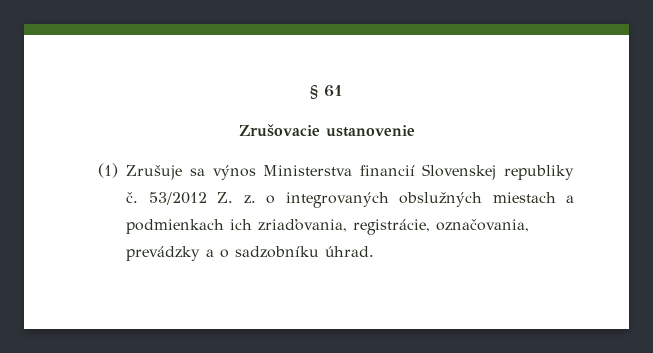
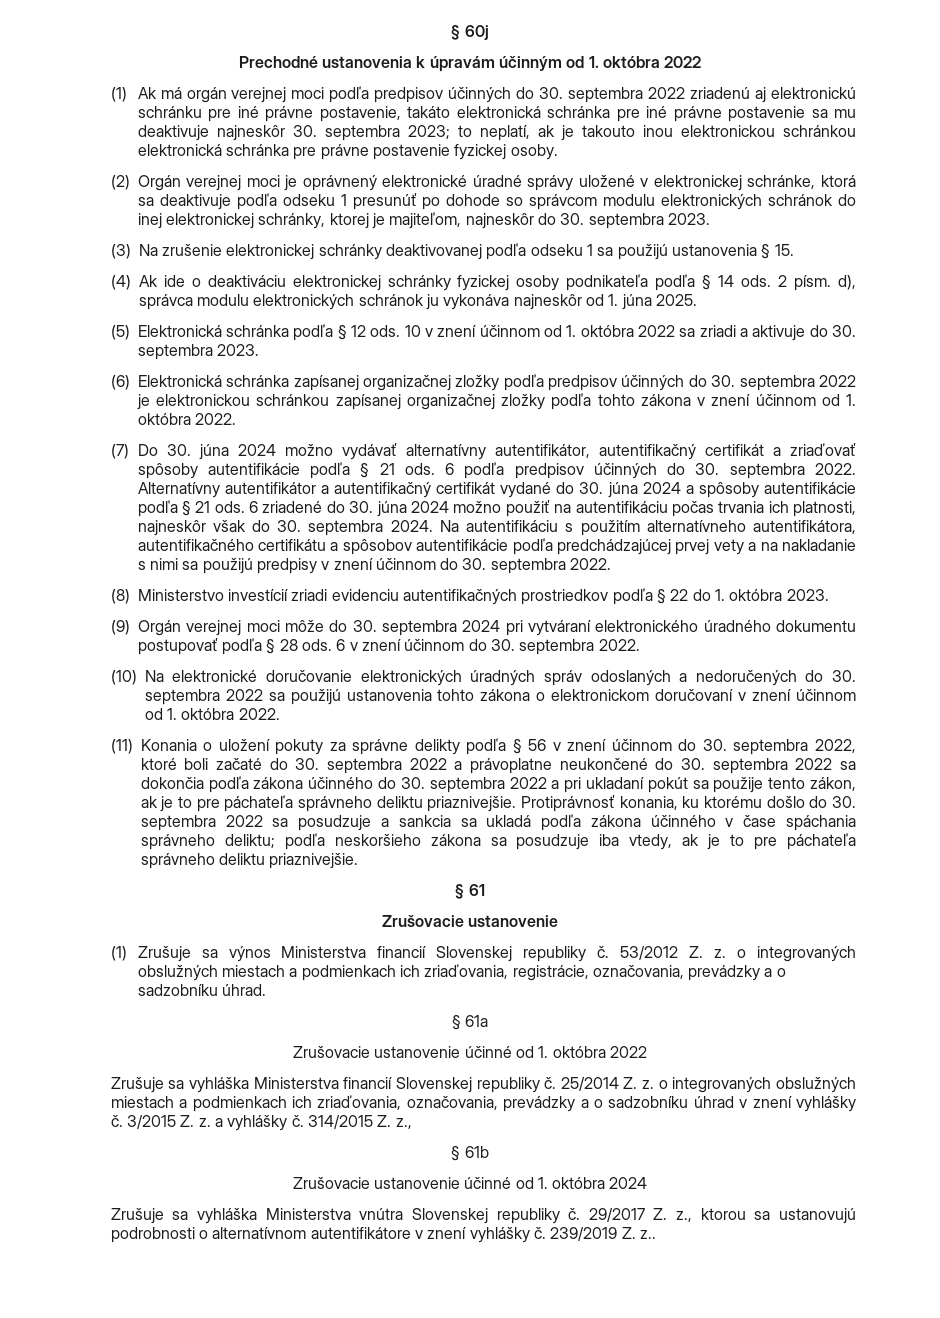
+ § 60j
+ Prechodné ustanovenia k úpravám účinným od 1. októbra 2022
+ (1) Ak má orgán verejnej moci podľa predpisov účinných do 30. septembra 2022 zriadenú aj elektronickú schránku pre iné právne postavenie, takáto elektronická schránka pre iné právne postavenie sa mu deaktivuje najneskôr 30. septembra 2023; to neplatí, ak je takouto inou elektronickou schránkou elektronická schránka pre právne postavenie fyzickej osoby.
+ (2) Orgán verejnej moci je oprávnený elektronické úradné správy uložené v elektronickej schránke, ktorá sa deaktivuje podľa odseku 1 presunúť po dohode so správcom modulu elektronických schránok do inej elektronickej schránky, ktorej je majiteľom, najneskôr do 30. septembra 2023.
+ (3) Na zrušenie elektronickej schránky deaktivovanej podľa odseku 1 sa použijú ustanovenia § 15.
+ (4) Ak ide o deaktiváciu elektronickej schránky fyzickej osoby podnikateľa podľa § 14 ods. 2 písm. d), správca modulu elektronických schránok ju vykonáva najneskôr od 1. júna 2025.
+ (5) Elektronická schránka podľa § 12 ods. 10 v znení účinnom od 1. októbra 2022 sa zriadi a aktivuje do 30. septembra 2023.
+ (6) Elektronická schránka zapísanej organizačnej zložky podľa predpisov účinných do 30. septembra 2022 je elektronickou schránkou zapísanej organizačnej zložky podľa tohto zákona v znení účinnom od 1. októbra 2022.
+ (7) Do 30. júna 2024 možno vydávať alternatívny autentifikátor, autentifikačný certifikát a zriaďovať spôsoby autentifikácie podľa § 21 ods. 6 podľa predpisov účinných do 30. septembra 2022. Alternatívny autentifikátor a autentifikačný certifikát vydané do 30. júna 2024 a spôsoby autentifikácie podľa § 21 ods. 6 zriadené do 30. júna 2024 možno použiť na autentifikáciu počas trvania ich platnosti, najneskôr však do 30. septembra 2024. Na autentifikáciu s použitím alternatívneho autentifikátora, autentifikačného certifikátu a spôsobov autentifikácie podľa predchádzajúcej prvej vety a na nakladanie s nimi sa použijú predpisy v znení účinnom do 30. septembra 2022.
+ (8) Ministerstvo investícií zriadi evidenciu autentifikačných prostriedkov podľa § 22 do 1. októbra 2023.
+ (9) Orgán verejnej moci môže do 30. septembra 2024 pri vytváraní elektronického úradného dokumentu postupovať podľa § 28 ods. 6 v znení účinnom do 30. septembra 2022.
+ (10) Na elektronické doručovanie elektronických úradných správ odoslaných a nedoručených do 30. septembra 2022 sa použijú ustanovenia tohto zákona o elektronickom doručovaní v znení účinnom od 1. októbra 2022.
+ (11) Konania o uložení pokuty za správne delikty podľa § 56 v znení účinnom do 30. septembra 2022, ktoré boli začaté do 30. septembra 2022 a právoplatne neukončené do 30. septembra 2022 sa dokončia podľa zákona účinného do 30. septembra 2022 a pri ukladaní pokút sa použije tento zákon, ak je to pre páchateľa správneho deliktu priaznivejšie. Protiprávnosť konania, ku ktorému došlo do 30. septembra 2022 sa posudzuje a sankcia sa ukladá podľa zákona účinného v čase spáchania správneho deliktu; podľa neskoršieho zákona sa posudzuje iba vtedy, ak je to pre páchateľa správneho deliktu priaznivejšie.
+ § 61a
+ Zrušovacie ustanovenie účinné od 1. októbra 2022
+ Zrušuje sa vyhláška Ministerstva financií Slovenskej republiky č. 25/2014 Z. z. o integrovaných obslužných miestach a podmienkach ich zriaďovania, označovania, prevádzky a o sadzobníku úhrad v znení vyhlášky č. 3/2015 Z. z. a vyhlášky č. 314/2015 Z. z.,
+ § 61b
+ Zrušovacie ustanovenie účinné od 1. októbra 2024
+ Zrušuje sa vyhláška Ministerstva vnútra Slovenskej republiky č. 29/2017 Z. z., ktorou sa ustanovujú podrobnosti o alternatívnom autentifikátore v znení vyhlášky č. 239/2019 Z. z..

